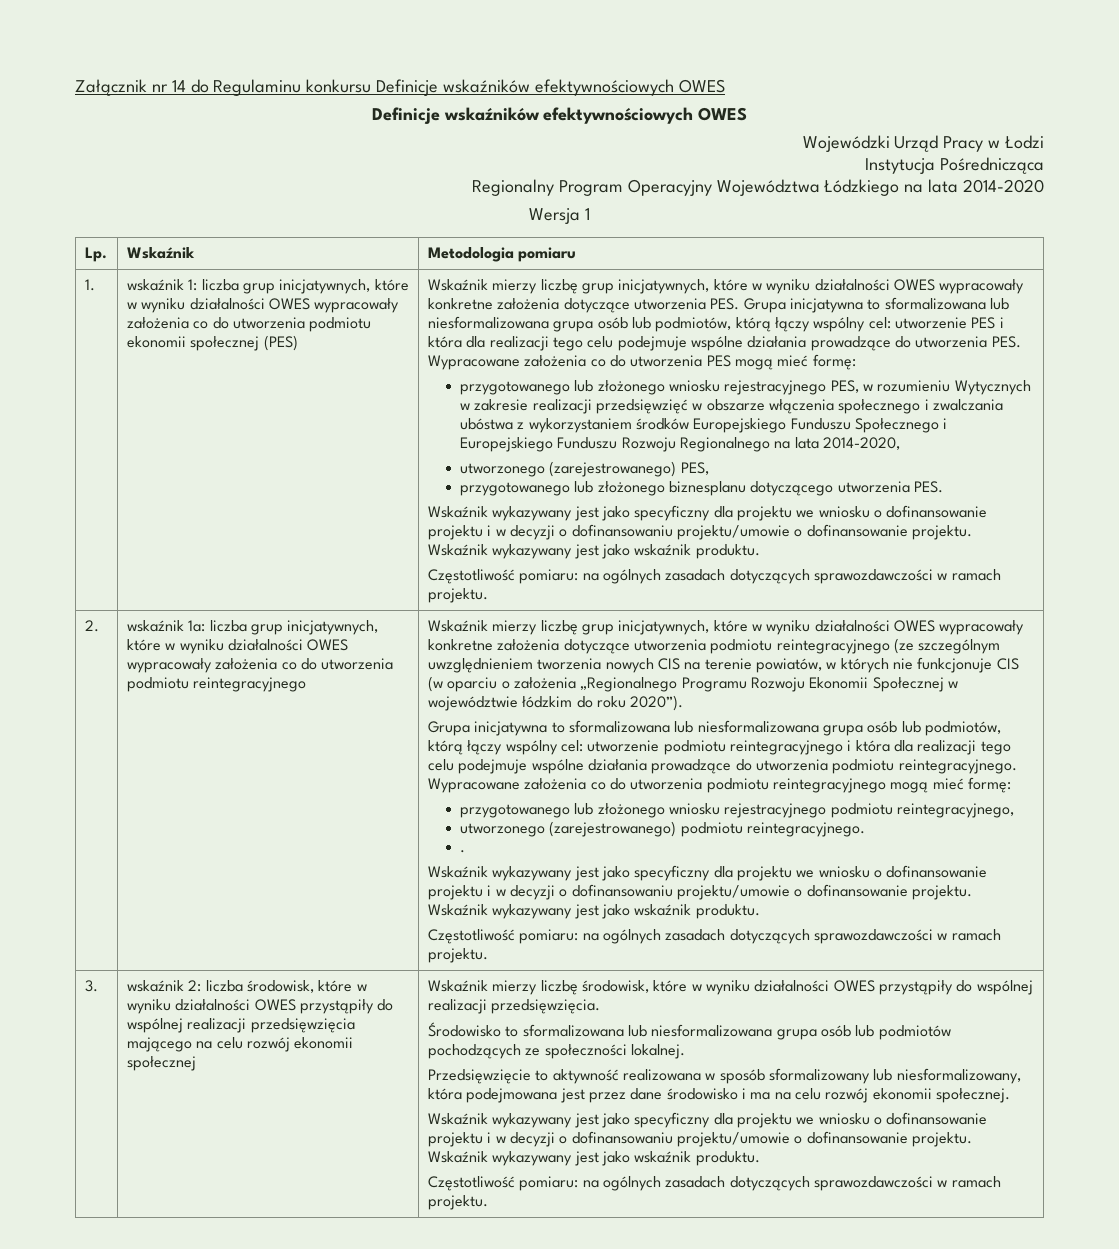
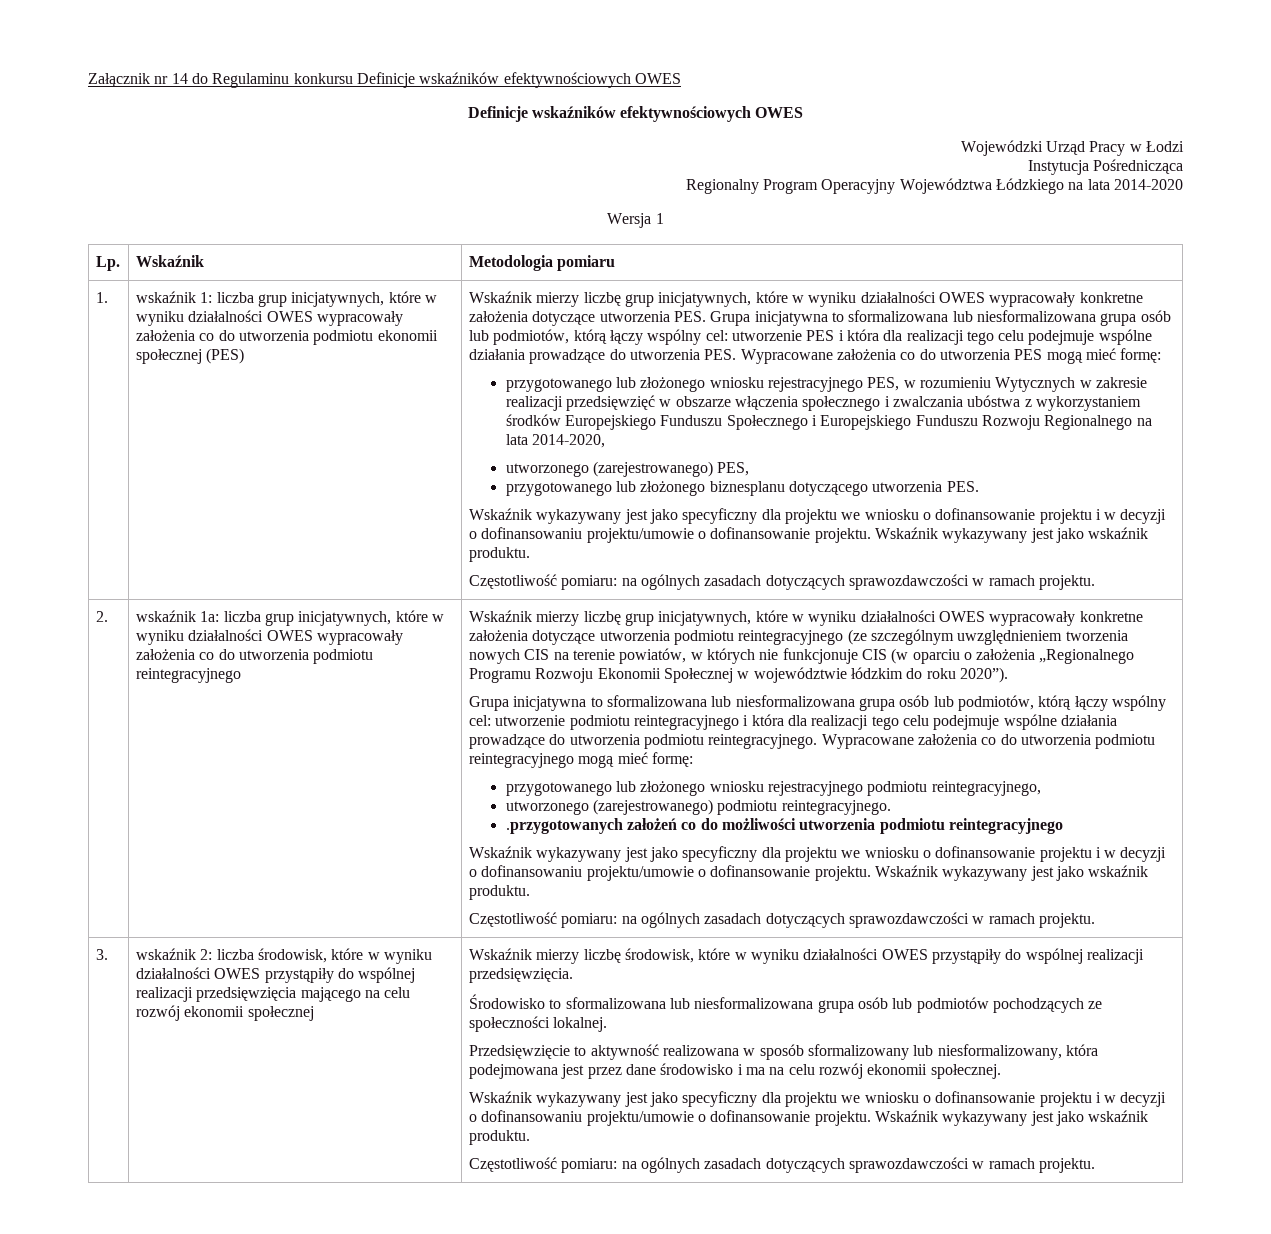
- .
+ .przygotowanych założeń co do możliwości utworzenia podmiotu reintegracyjnego

